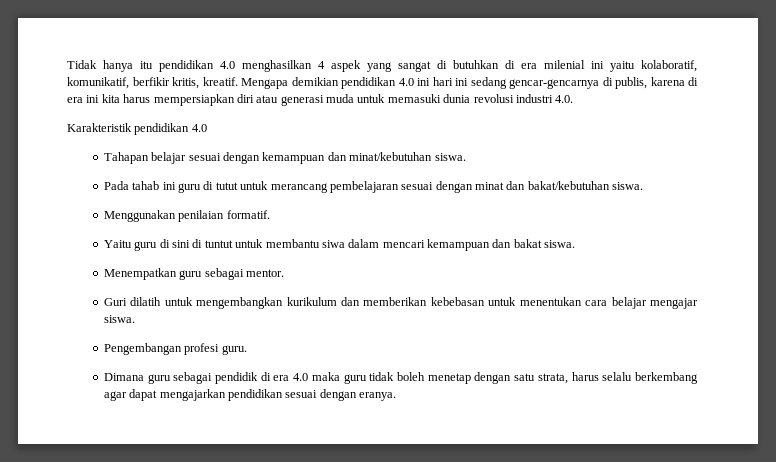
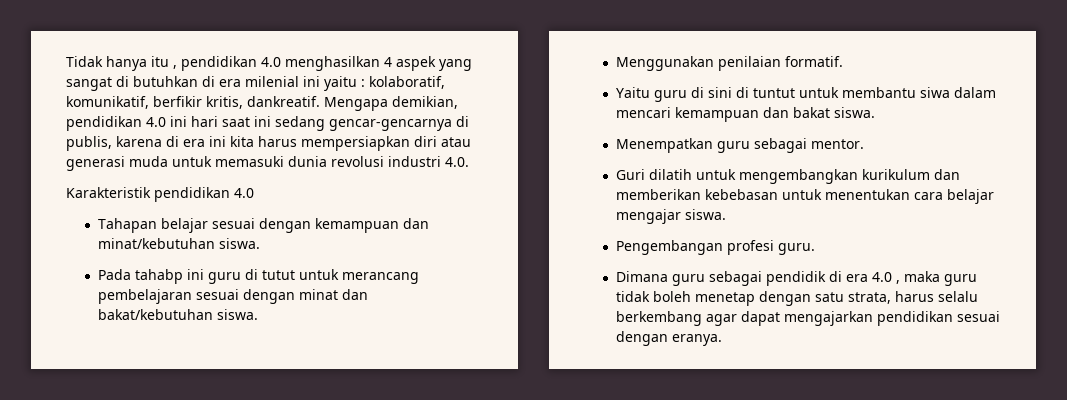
- Tidak hanya itu pendidikan 4.0 menghasilkan 4 aspek yang sangat di butuhkan di era milenial ini yaitu kolaboratif, komunikatif, berfikir kritis, kreatif. Mengapa demikian pendidikan 4.0 ini hari ini sedang gencar-gencarnya di publis, karena di era ini kita harus mempersiapkan diri atau generasi muda untuk memasuki dunia revolusi industri 4.0.
+ Tidak hanya itu , pendidikan 4.0 menghasilkan 4 aspek yang sangat di butuhkan di era milenial ini yaitu : kolaboratif, komunikatif, berfikir kritis, dankreatif. Mengapa demikian, pendidikan 4.0 ini hari saat ini sedang gencar-gencarnya di publis, karena di era ini kita harus mempersiapkan diri atau generasi muda untuk memasuki dunia revolusi industri 4.0.
- Pada tahab ini guru di tutut untuk merancang pembelajaran sesuai dengan minat dan bakat/kebutuhan siswa.
+ Pada tahabp ini guru di tutut untuk merancang pembelajaran sesuai dengan minat dan bakat/kebutuhan siswa.
- Dimana guru sebagai pendidik di era 4.0 maka guru tidak boleh menetap dengan satu strata, harus selalu berkembang agar dapat mengajarkan pendidikan sesuai dengan eranya.
+ Dimana guru sebagai pendidik di era 4.0 , maka guru tidak boleh menetap dengan satu strata, harus selalu berkembang agar dapat mengajarkan pendidikan sesuai dengan eranya.

